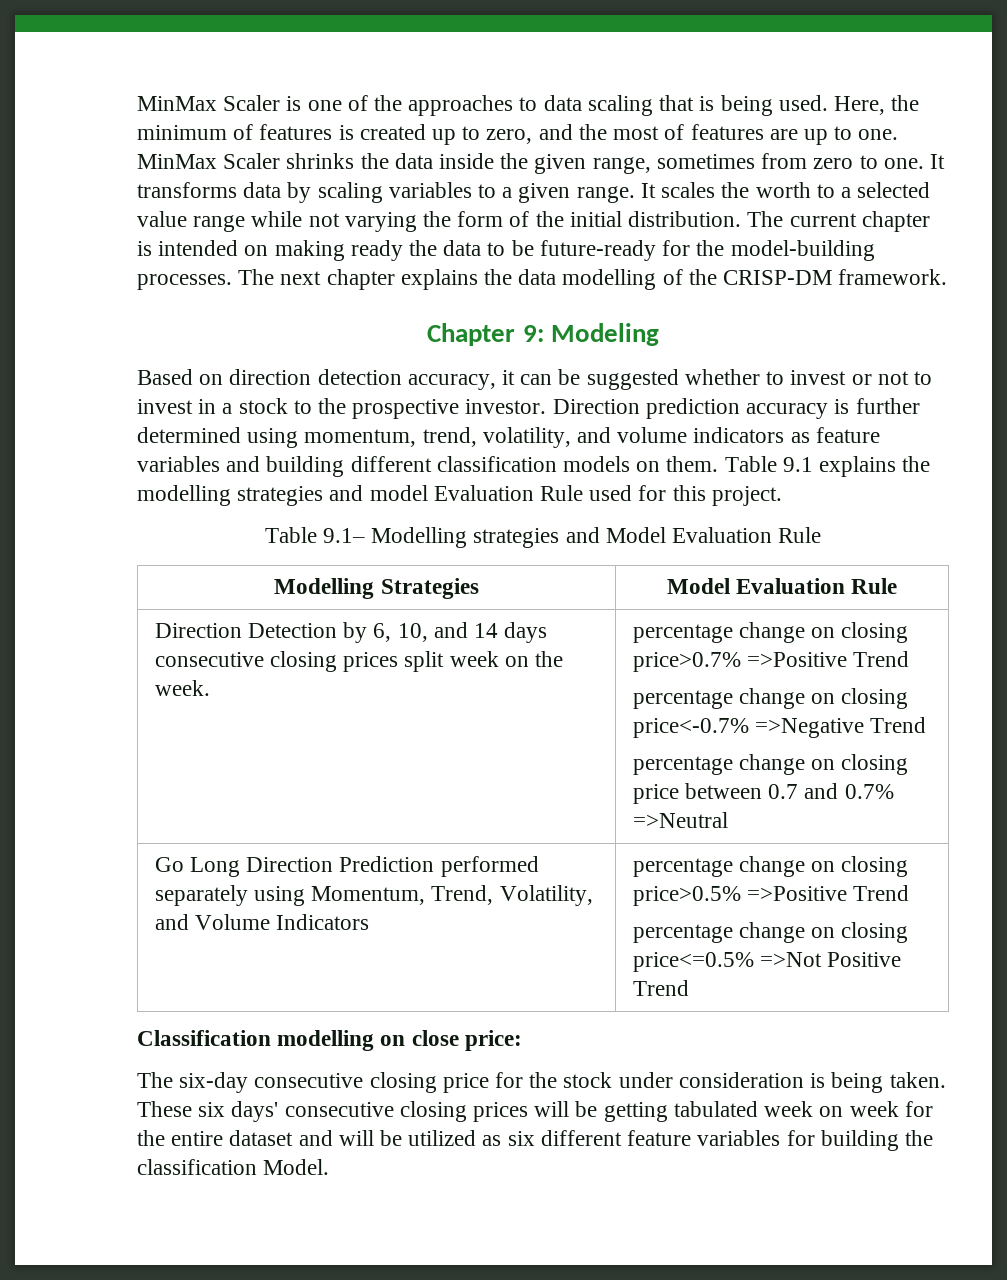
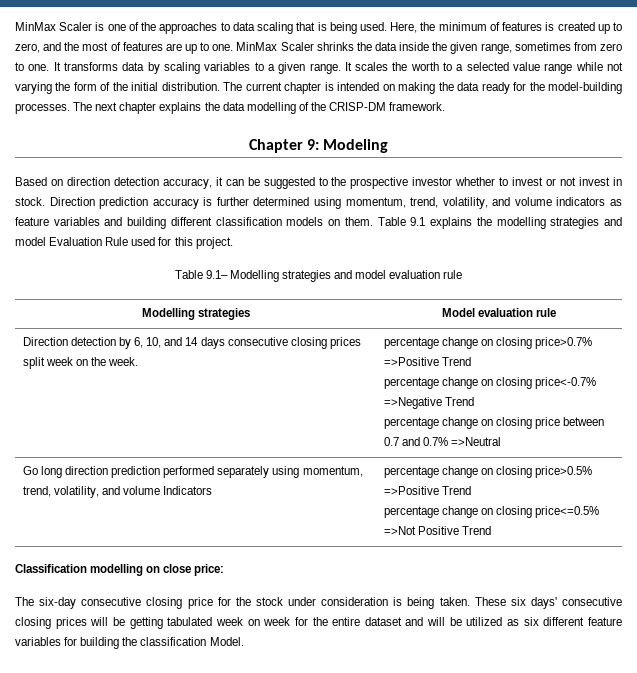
- The current chapter is intended on making ready the data to be future-ready for the model-building processes.
+ The current chapter is intended on making the data ready for the model-building processes.
- Based on direction detection accuracy, it can be suggested whether to invest or not to invest in a stock to the prospective investor.
+ Based on direction detection accuracy, it can be suggested to the prospective investor whether to invest or not invest in stock.
- Table 9.1– Modelling strategies and Model Evaluation Rule
- Modelling Strategies | Model Evaluation Rule
- Direction Detection by 6, 10, and 14 days consecutive closing prices split week on the week. | percentage change on closing price>0.7% =>Positive Trend
+ Table 9.1– Modelling strategies and model evaluation rule
+ Modelling strategies | Model evaluation rule
+ Direction detection by 6, 10, and 14 days consecutive closing prices split week on the week. | percentage change on closing price>0.7% =>Positive Trend
- Go Long Direction Prediction performed separately using Momentum, Trend, Volatility, and Volume Indicators | percentage change on closing price>0.5% =>Positive Trend
+ Go long direction prediction performed separately using momentum, trend, volatility, and volume Indicators | percentage change on closing price>0.5% =>Positive Trend

